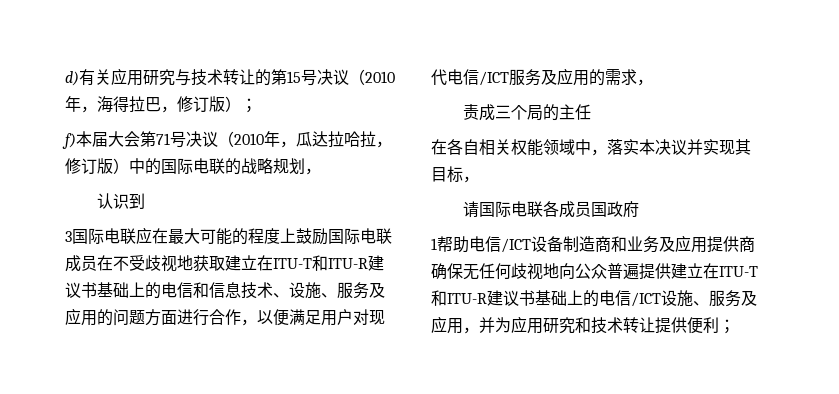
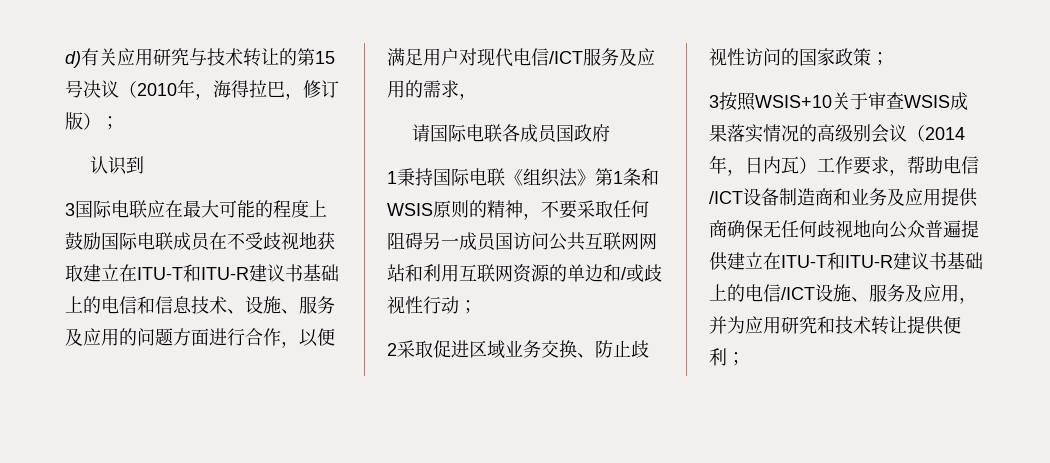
- f)本届大会第71号决议（2010年，瓜达拉哈拉，修订版）中的国际电联的战略规划，
- 责成三个局的主任
- 在各自相关权能领域中，落实本决议并实现其目标，
- 1帮助电信/ICT设备制造商和业务及应用提供商确保无任何歧视地向公众普遍提供建立在ITU-T和ITU-R建议书基础上的电信/ICT设施、服务及应用，并为应用研究和技术转让提供便利；
+ 1秉持国际电联《组织法》第1条和WSIS原则的精神，不要采取任何阻碍另一成员国访问公共互联网网站和利用互联网资源的单边和/或歧视性行动；
+ 2采取促进区域业务交换、防止歧视性访问的国家政策；
+ 3按照WSIS+10关于审查WSIS成果落实情况的高级别会议（2014年，日内瓦）工作要求，帮助电信/ICT设备制造商和业务及应用提供商确保无任何歧视地向公众普遍提供建立在ITU-T和ITU-R建议书基础上的电信/ICT设施、服务及应用，并为应用研究和技术转让提供便利；

